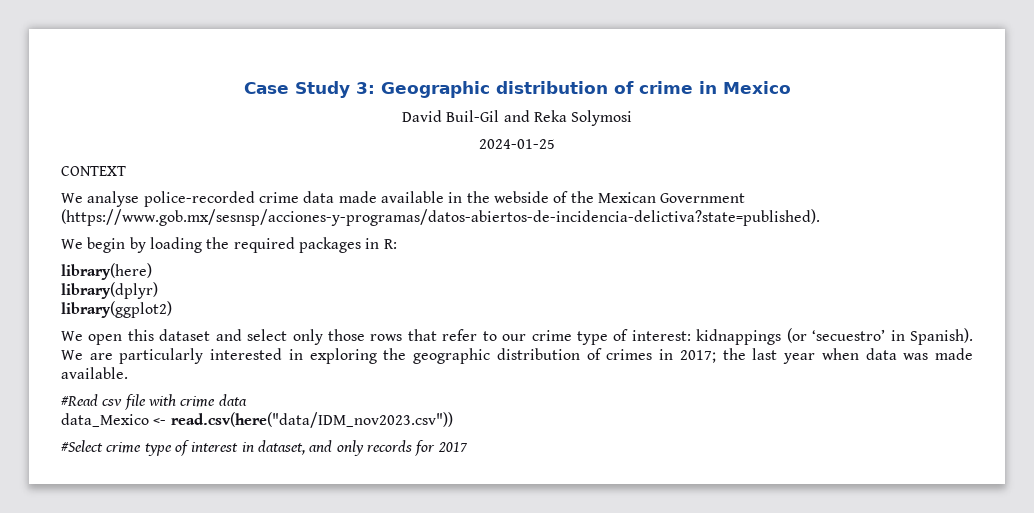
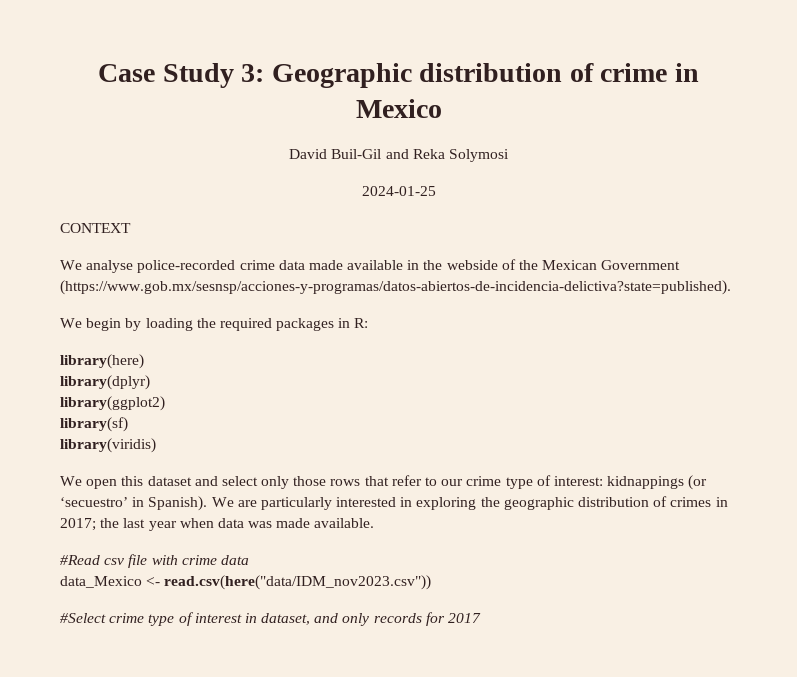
+ library(sf)
+ library(viridis)

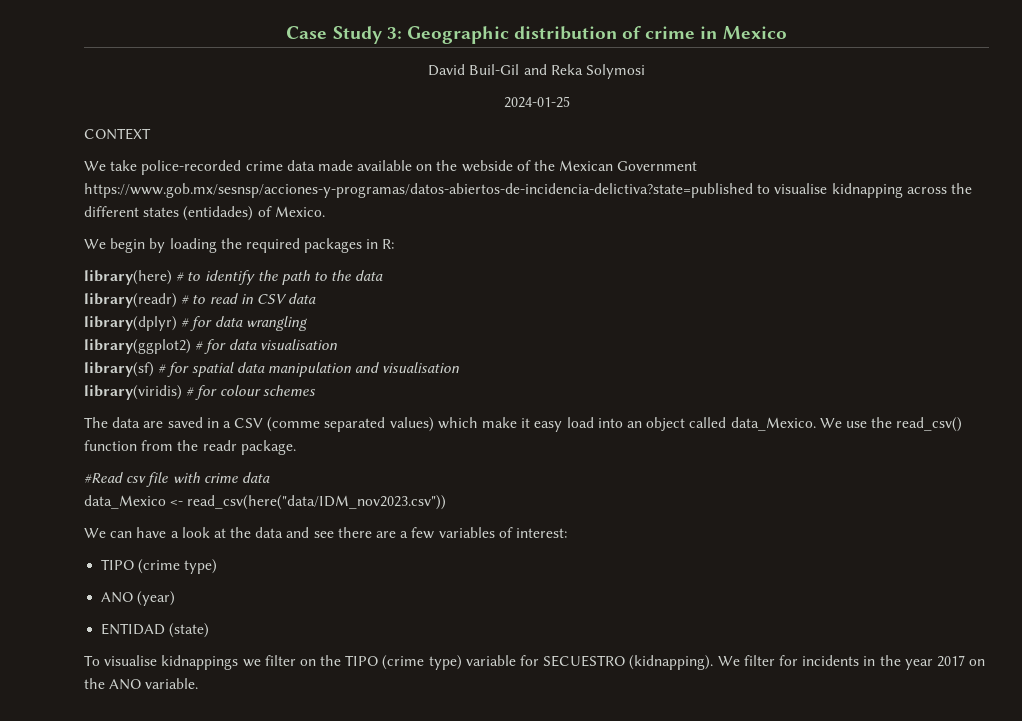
- We analyse police-recorded crime data made available in the webside of the Mexican Government (https://www.gob.mx/sesnsp/acciones-y-programas/datos-abiertos-de-incidencia-delictiva?state=published).
+ We take police-recorded crime data made available on the webside of the Mexican Government https://www.gob.mx/sesnsp/acciones-y-programas/datos-abiertos-de-incidencia-delictiva?state=published to visualise kidnapping across the different states (entidades) of Mexico.
- library(here)
- library(dplyr)
- library(ggplot2)
- library(sf)
- library(viridis)
- We open this dataset and select only those rows that refer to our crime type of interest: kidnappings (or ‘secuestro’ in Spanish). We are particularly interested in exploring the geographic distribution of crimes in 2017; the last year when data was made available.
+ library(here) # to identify the path to the data
+ library(readr) # to read in CSV data
+ library(dplyr) # for data wrangling
+ library(ggplot2) # for data visualisation
+ library(sf) # for spatial data manipulation and visualisation
+ library(viridis) # for colour schemes
+ The data are saved in a CSV (comme separated values) which make it easy load into an object called data_Mexico. We use the read_csv() function from the readr package.
- data_Mexico <- read.csv(here("data/IDM_nov2023.csv"))
- #Select crime type of interest in dataset, and only records for 2017
+ data_Mexico <- read_csv(here("data/IDM_nov2023.csv"))
+ We can have a look at the data and see there are a few variables of interest:
+ TIPO (crime type)
+ ANO (year)
+ ENTIDAD (state)
+ To visualise kidnappings we filter on the TIPO (crime type) variable for SECUESTRO (kidnapping). We filter for incidents in the year 2017 on the ANO variable.

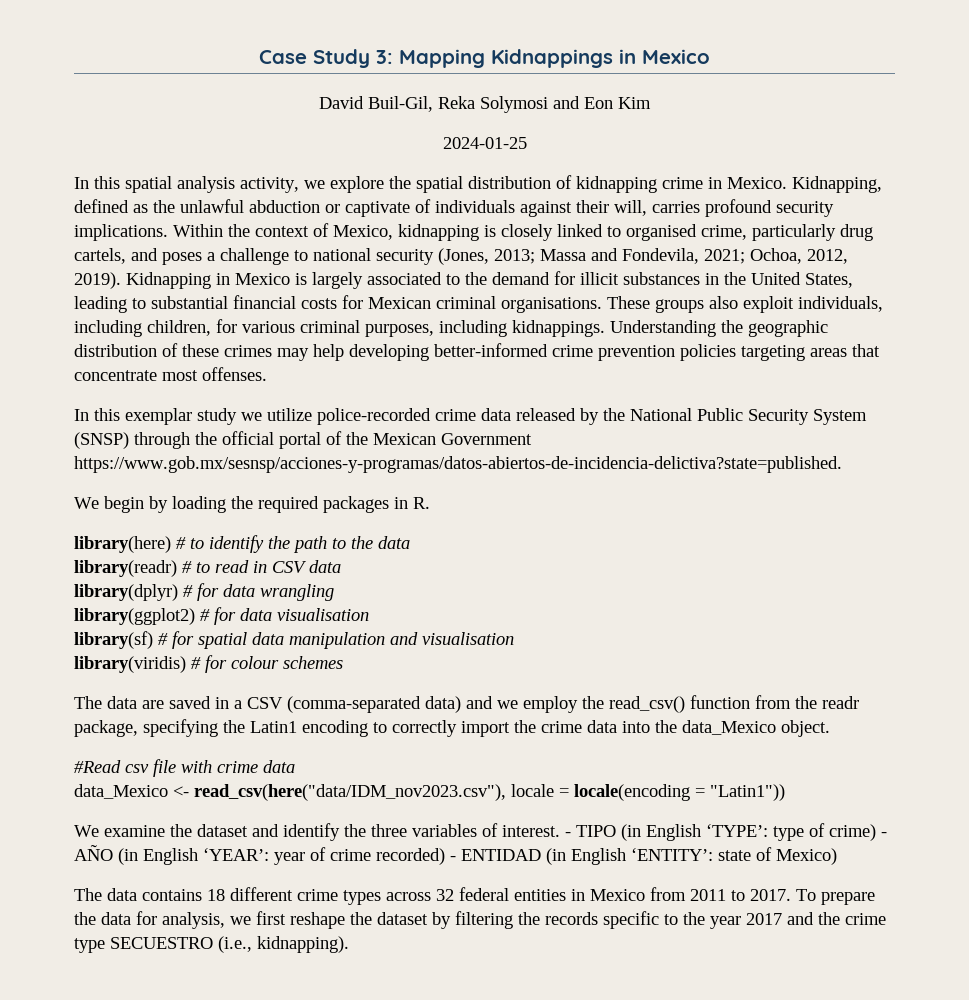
- Case Study 3: Geographic distribution of crime in Mexico
+ Case Study 3: Mapping Kidnappings in Mexico
- David Buil-Gil and Reka Solymosi
+ David Buil-Gil, Reka Solymosi and Eon Kim
  2024-01-25
- CONTEXT
- We take police-recorded crime data made available on the webside of the Mexican Government https://www.gob.mx/sesnsp/acciones-y-programas/datos-abiertos-de-incidencia-delictiva?state=published to visualise kidnapping across the different states (entidades) of Mexico.
+ In this spatial analysis activity, we explore the spatial distribution of kidnapping crime in Mexico. Kidnapping, defined as the unlawful abduction or captivate of individuals against their will, carries profound security implications. Within the context of Mexico, kidnapping is closely linked to organised crime, particularly drug cartels, and poses a challenge to national security (Jones, 2013; Massa and Fondevila, 2021; Ochoa, 2012, 2019). Kidnapping in Mexico is largely associated to the demand for illicit substances in the United States, leading to substantial financial costs for Mexican criminal organisations. These groups also exploit individuals, including children, for various criminal purposes, including kidnappings. Understanding the geographic distribution of these crimes may help developing better-informed crime prevention policies targeting areas that concentrate most offenses.
+ In this exemplar study we utilize police-recorded crime data released by the National Public Security System (SNSP) through the official portal of the Mexican Government https://www.gob.mx/sesnsp/acciones-y-programas/datos-abiertos-de-incidencia-delictiva?state=published.
- We begin by loading the required packages in R:
+ We begin by loading the required packages in R.
- The data are saved in a CSV (comme separated values) which make it easy load into an object called data_Mexico. We use the read_csv() function from the readr package.
+ The data are saved in a CSV (comma-separated data) and we employ the read_csv() function from the readr package, specifying the Latin1 encoding to correctly import the crime data into the data_Mexico object.
- data_Mexico <- read_csv(here("data/IDM_nov2023.csv"))
- We can have a look at the data and see there are a few variables of interest:
- TIPO (crime type)
- ANO (year)
- ENTIDAD (state)
- To visualise kidnappings we filter on the TIPO (crime type) variable for SECUESTRO (kidnapping). We filter for incidents in the year 2017 on the ANO variable.
+ data_Mexico <- read_csv(here("data/IDM_nov2023.csv"), locale = locale(encoding = "Latin1"))
+ We examine the dataset and identify the three variables of interest. - TIPO (in English ‘TYPE’: type of crime) - AÑO (in English ‘YEAR’: year of crime recorded) - ENTIDAD (in English ‘ENTITY’: state of Mexico)
+ The data contains 18 different crime types across 32 federal entities in Mexico from 2011 to 2017. To prepare the data for analysis, we first reshape the dataset by filtering the records specific to the year 2017 and the crime type SECUESTRO (i.e., kidnapping).

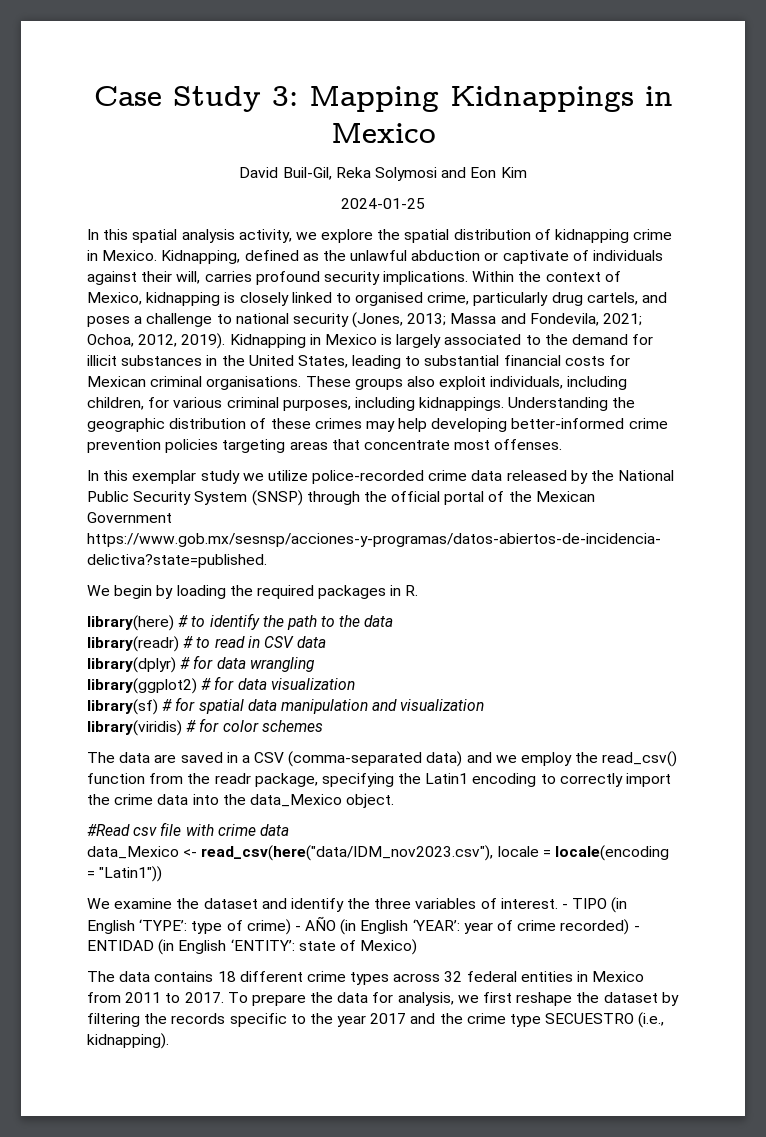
- library(ggplot2) # for data visualisation
+ library(ggplot2) # for data visualization
- library(sf) # for spatial data manipulation and visualisation
+ library(sf) # for spatial data manipulation and visualization
- library(viridis) # for colour schemes
+ library(viridis) # for color schemes

